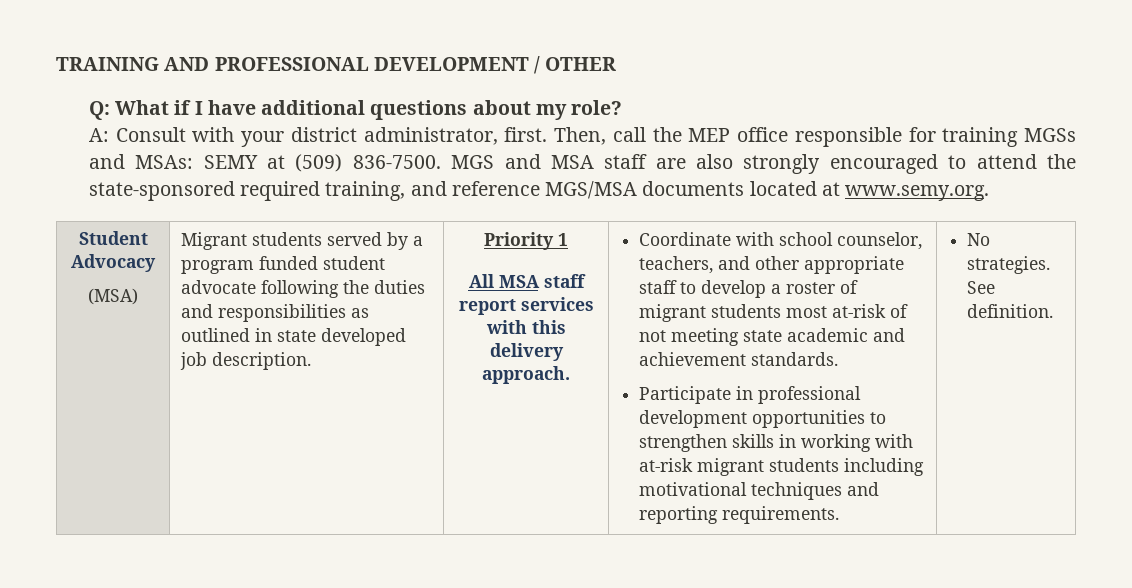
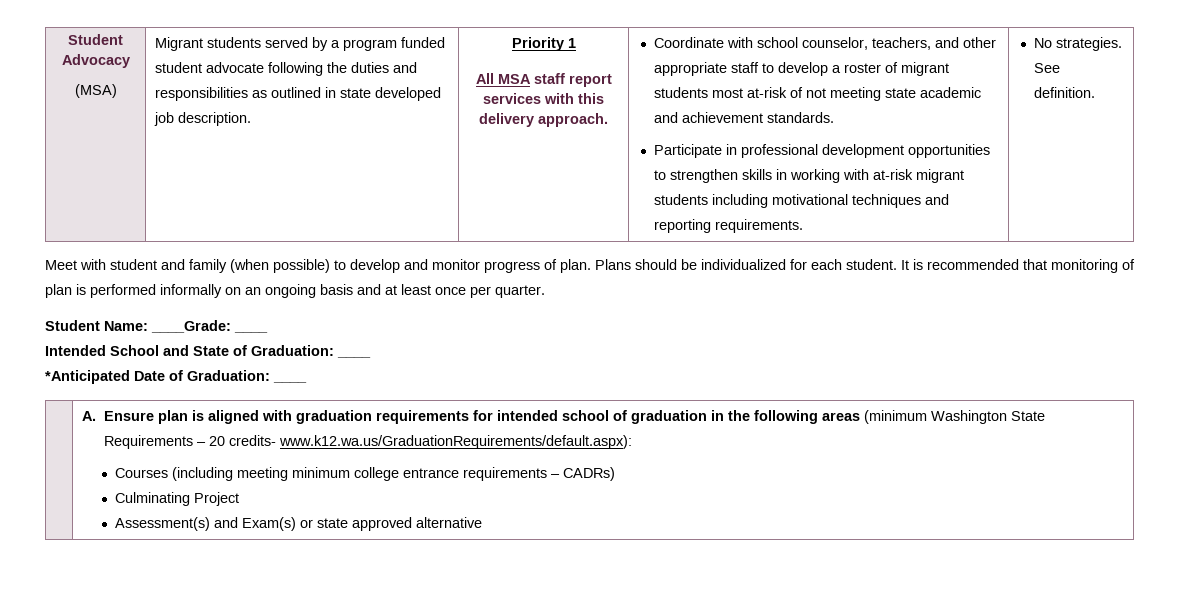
- TRAINING AND PROFESSIONAL DEVELOPMENT / OTHER
- Q: What if I have additional questions about my role?
- A: Consult with your district administrator, first. Then, call the MEP office responsible for training MGSs and MSAs: SEMY at (509) 836-7500. MGS and MSA staff are also strongly encouraged to attend the state-sponsored required training, and reference MGS/MSA documents located at www.semy.org.
+ Meet with student and family (when possible) to develop and monitor progress of plan. Plans should be individualized for each student. It is recommended that monitoring of plan is performed informally on an ongoing basis and at least once per quarter.
+ Student Name: ____Grade: ____
+ Intended School and State of Graduation: ____
+ *Anticipated Date of Graduation: ____
+ | A. Ensure plan is aligned with graduation requirements for intended school of graduation in the following areas (minimum Washington State Requirements – 20 credits- www.k12.wa.us/GraduationRequirements/default.aspx):
+ Courses (including meeting minimum college entrance requirements – CADRs)
+ Culminating Project
+ Assessment(s) and Exam(s) or state approved alternative

